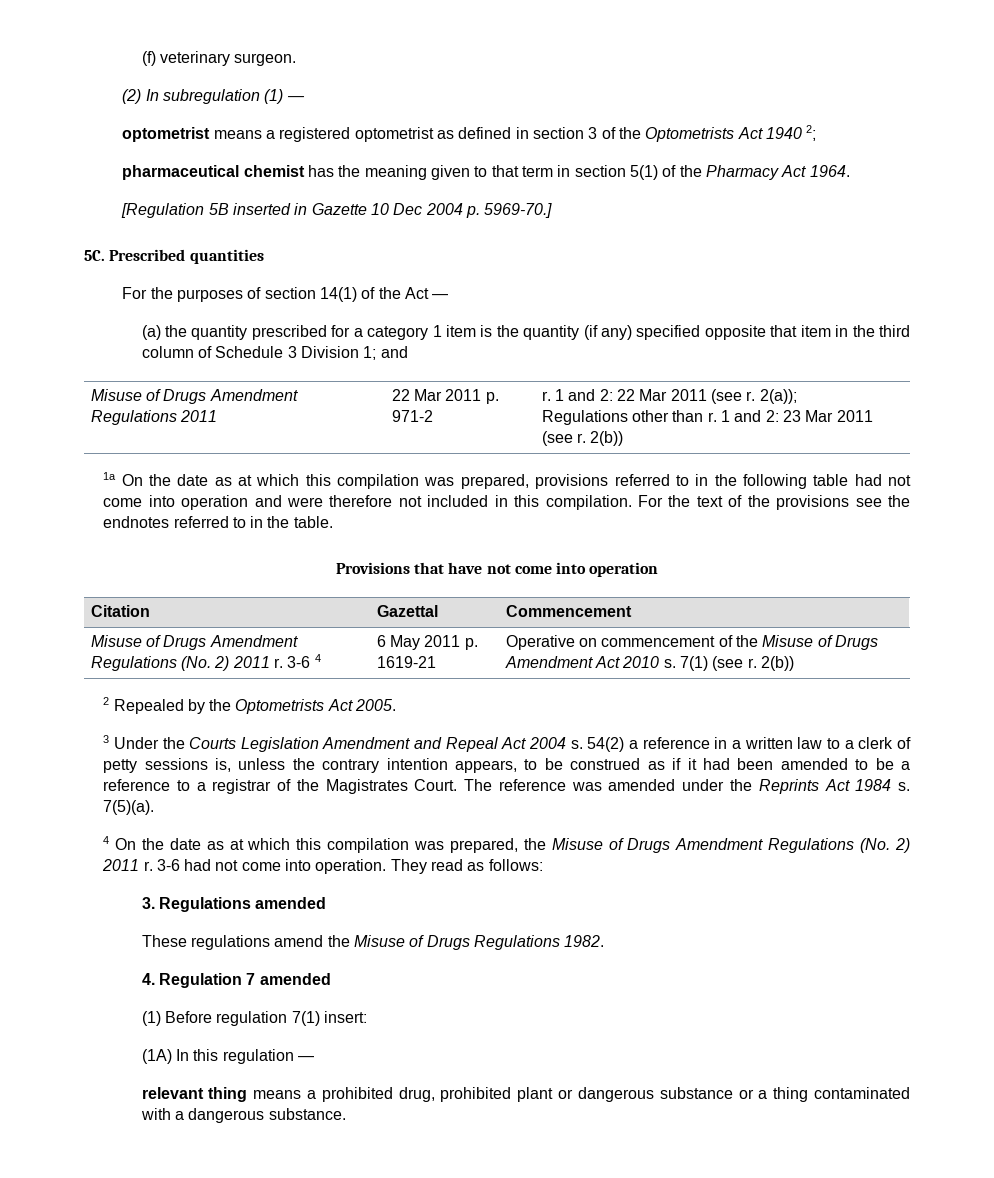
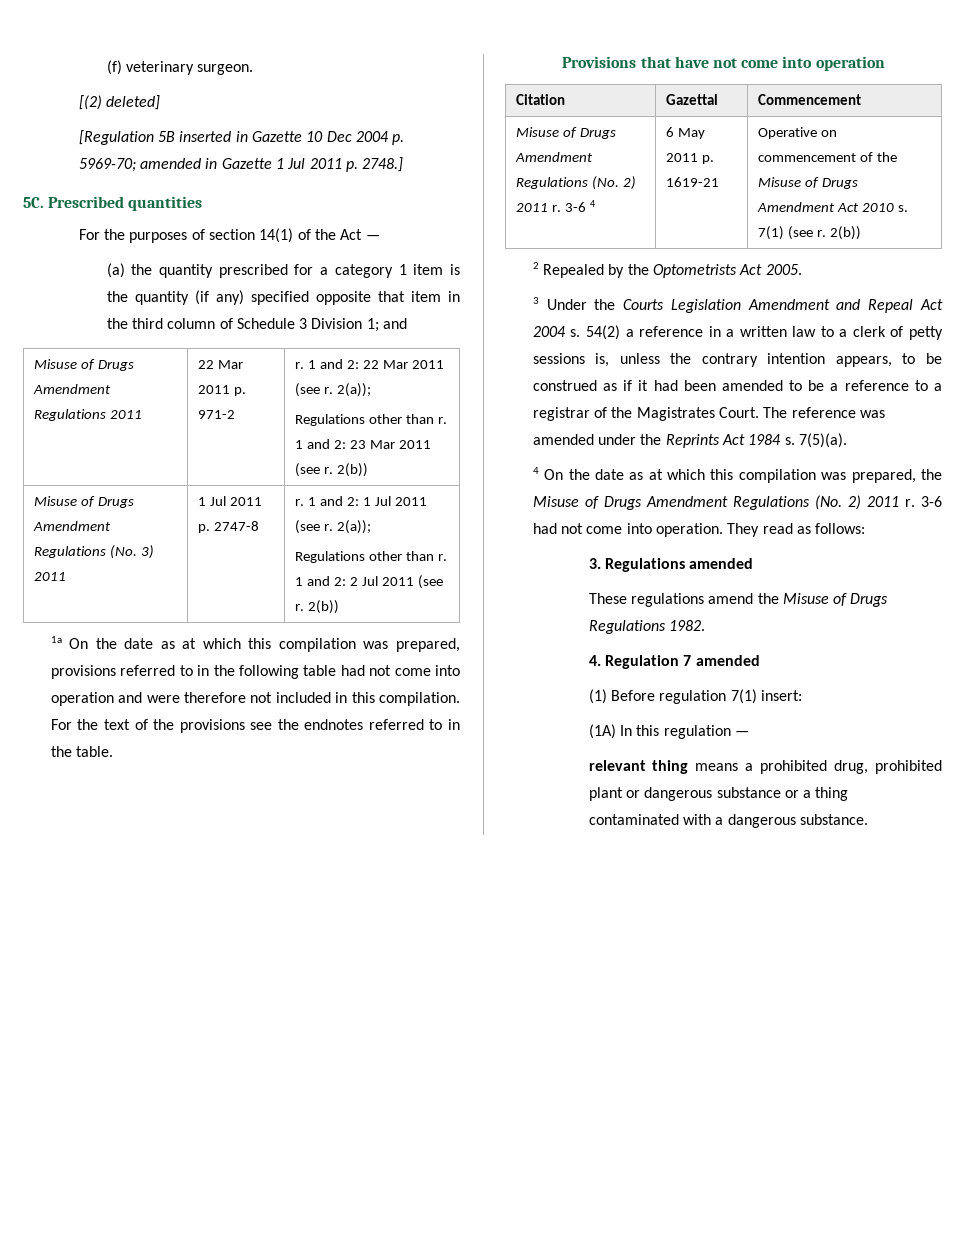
- (2) In subregulation (1) —
- optometrist means a registered optometrist as defined in section 3 of the Optometrists Act 1940 2;
- pharmaceutical chemist has the meaning given to that term in section 5(1) of the Pharmacy Act 1964.
+ [(2) deleted]
- [Regulation 5B inserted in Gazette 10 Dec 2004 p. 5969-70.]
+ [Regulation 5B inserted in Gazette 10 Dec 2004 p. 5969-70; amended in Gazette 1 Jul 2011 p. 2748.]
+ Misuse of Drugs Amendment Regulations (No. 3) 2011 | 1 Jul 2011 p. 2747-8 | r. 1 and 2: 1 Jul 2011 (see r. 2(a));
+ Regulations other than r. 1 and 2: 2 Jul 2011 (see r. 2(b))

